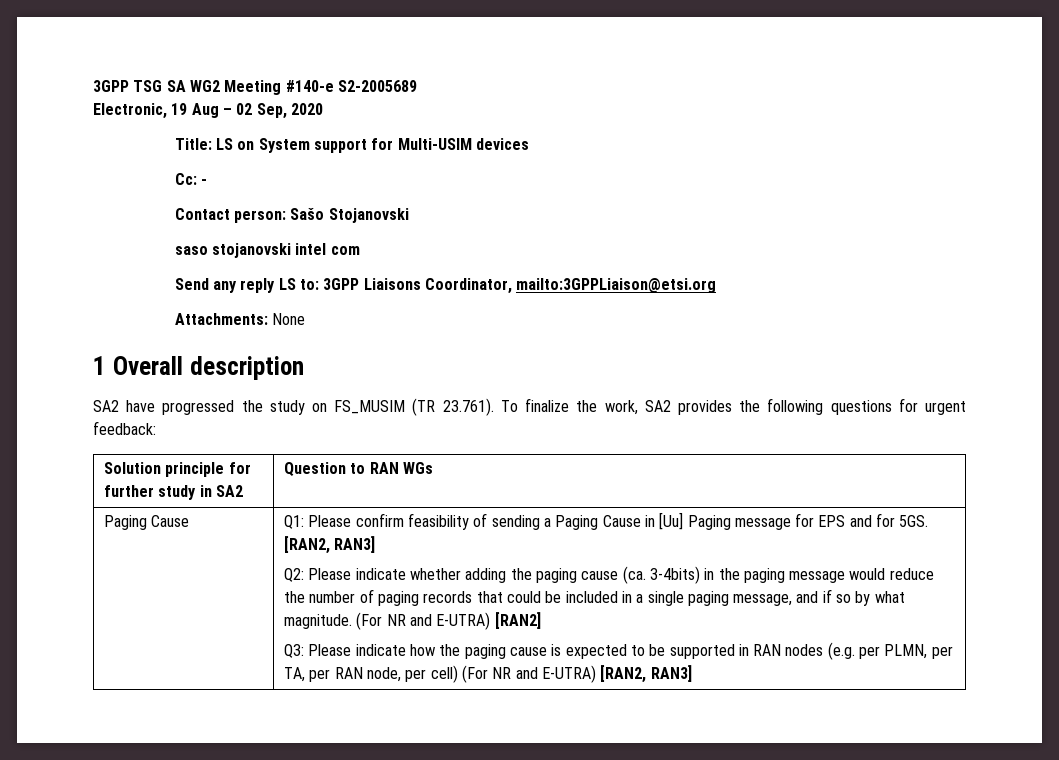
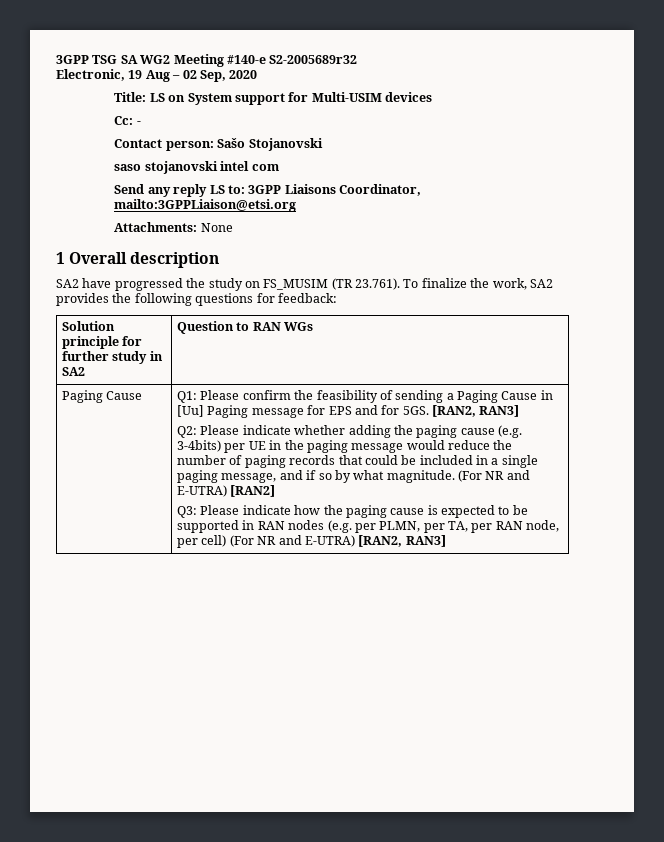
- 3GPP TSG SA WG2 Meeting #140-e S2-2005689
+ 3GPP TSG SA WG2 Meeting #140-e S2-2005689r32
- SA2 have progressed the study on FS_MUSIM (TR 23.761). To finalize the work, SA2 provides the following questions for urgent feedback:
+ SA2 have progressed the study on FS_MUSIM (TR 23.761). To finalize the work, SA2 provides the following questions for feedback:
- Q1: Please confirm feasibility of sending a Paging Cause in [Uu] Paging message for EPS and for 5GS.
+ Q1: Please confirm the feasibility of sending a Paging Cause in [Uu] Paging message for EPS and for 5GS.
- Q2: Please indicate whether adding the paging cause (ca. 3-4bits) in the paging message would reduce the number of paging records that could be included in a single paging message, and if so by what magnitude.
+ Q2: Please indicate whether adding the paging cause (e.g. 3-4bits) per UE in the paging message would reduce the number of paging records that could be included in a single paging message, and if so by what magnitude.

